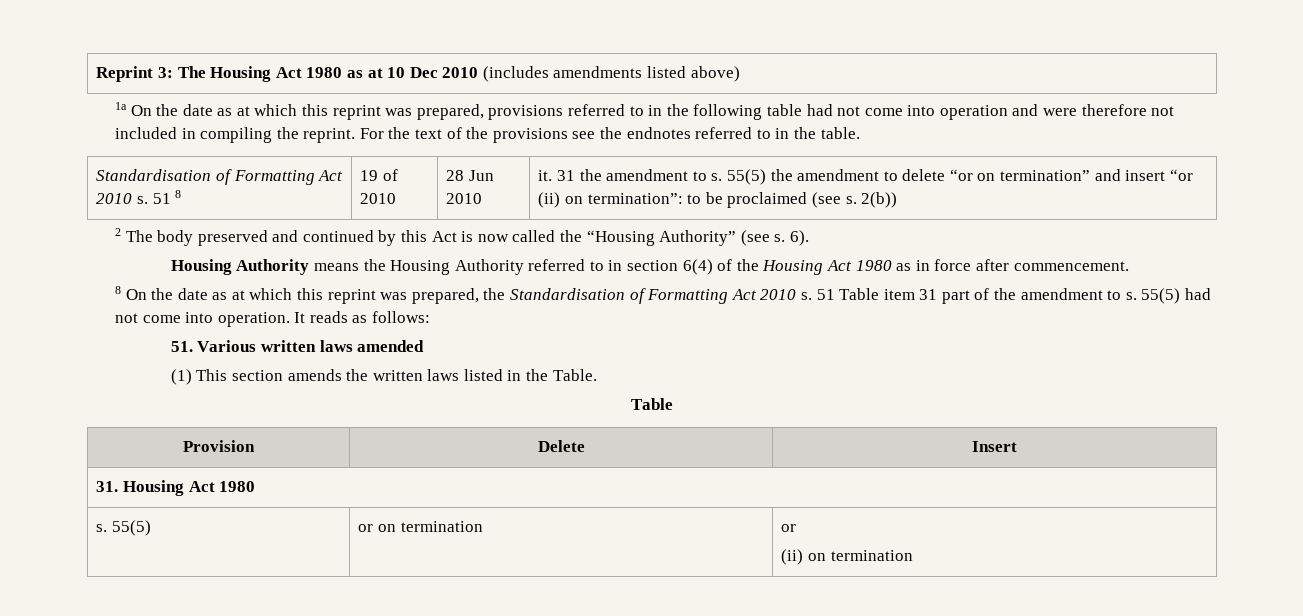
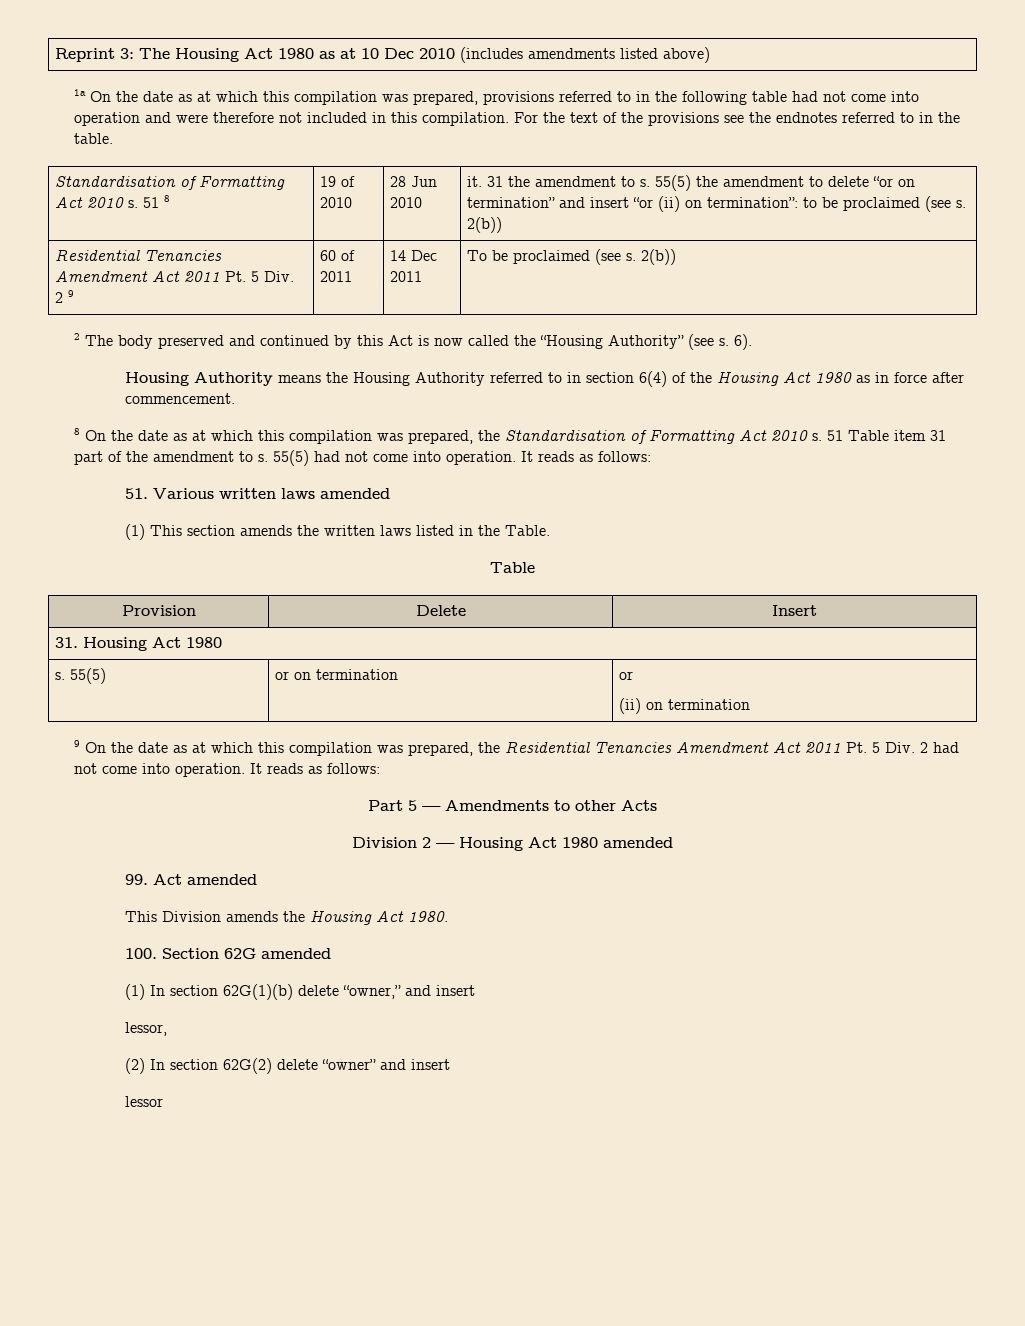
- 1a On the date as at which this reprint was prepared, provisions referred to in the following table had not come into operation and were therefore not included in compiling the reprint.
+ 1a On the date as at which this compilation was prepared, provisions referred to in the following table had not come into operation and were therefore not included in this compilation.
+ Residential Tenancies Amendment Act 2011 Pt. 5 Div. 2 9 | 60 of 2011 | 14 Dec 2011 | To be proclaimed (see s. 2(b))
- 8 On the date as at which this reprint was prepared, the Standardisation of Formatting Act 2010 s.
+ 8 On the date as at which this compilation was prepared, the Standardisation of Formatting Act 2010 s.
+ 9 On the date as at which this compilation was prepared, the Residential Tenancies Amendment Act 2011 Pt. 5 Div. 2 had not come into operation. It reads as follows:
+ Part 5 — Amendments to other Acts
+ Division 2 — Housing Act 1980 amended
+ 99. Act amended
+ This Division amends the Housing Act 1980.
+ 100. Section 62G amended
+ (1) In section 62G(1)(b) delete “owner,” and insert
+ lessor,
+ (2) In section 62G(2) delete “owner” and insert
+ lessor

